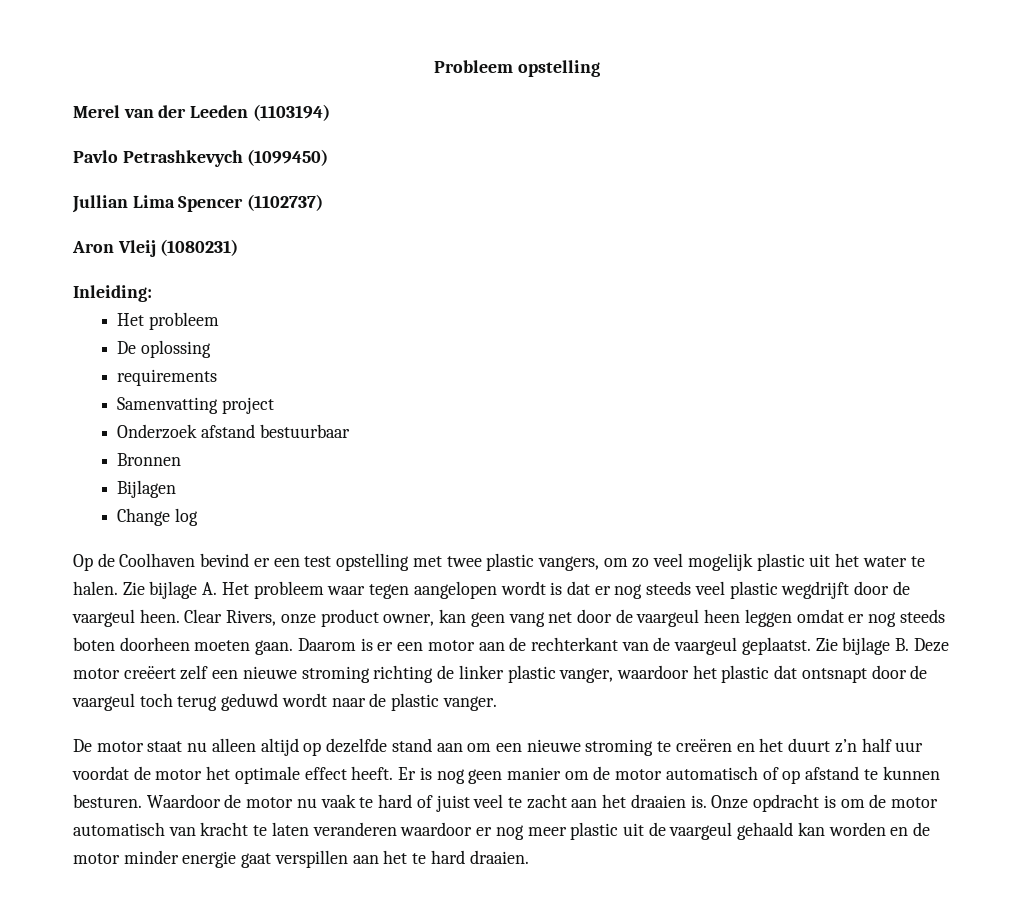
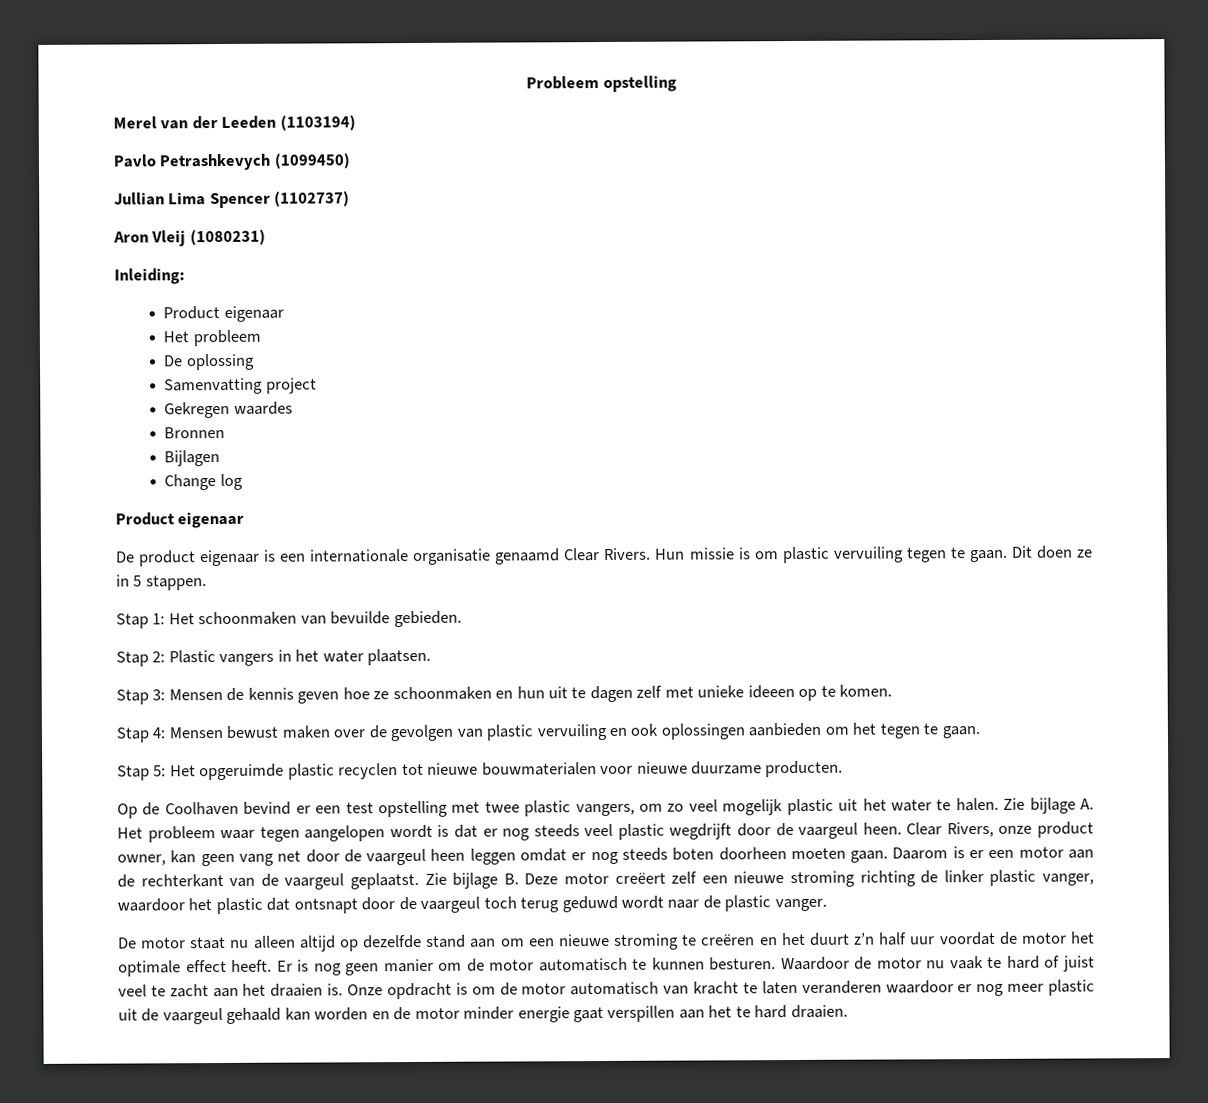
  Inleiding:
+ Product eigenaar
- requirements
- Onderzoek afstand bestuurbaar
+ Gekregen waardes
  Change log
+ Product eigenaar
+ De product eigenaar is een internationale organisatie genaamd Clear Rivers. Hun missie is om plastic vervuiling tegen te gaan. Dit doen ze in 5 stappen.
+ Stap 1: Het schoonmaken van bevuilde gebieden.
+ Stap 2: Plastic vangers in het water plaatsen.
+ Stap 3: Mensen de kennis geven hoe ze schoonmaken en hun uit te dagen zelf met unieke ideeen op te komen.
+ Stap 4: Mensen bewust maken over de gevolgen van plastic vervuiling en ook oplossingen aanbieden om het tegen te gaan.
+ Stap 5: Het opgeruimde plastic recyclen tot nieuwe bouwmaterialen voor nieuwe duurzame producten.
- Er is nog geen manier om de motor automatisch of op afstand te kunnen besturen.
+ Er is nog geen manier om de motor automatisch te kunnen besturen.

